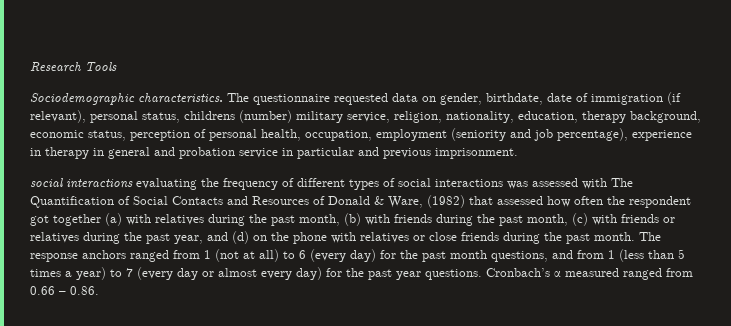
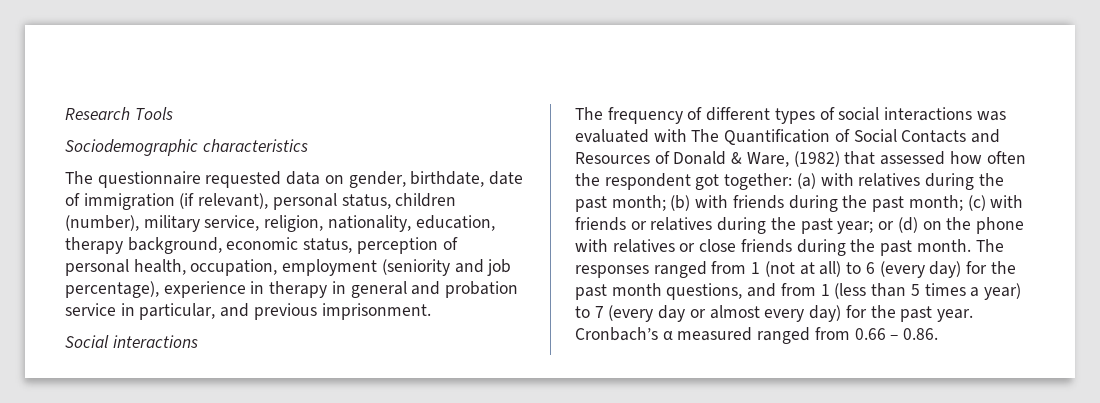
- Sociodemographic characteristics. The questionnaire requested data on gender, birthdate, date of immigration (if relevant), personal status, childrens (number) military service, religion, nationality, education, therapy background, economic status, perception of personal health, occupation, employment (seniority and job percentage), experience in therapy in general and probation service in particular and previous imprisonment.
+ Sociodemographic characteristics
+ The questionnaire requested data on gender, birthdate, date of immigration (if relevant), personal status, children (number), military service, religion, nationality, education, therapy background, economic status, perception of personal health, occupation, employment (seniority and job percentage), experience in therapy in general and probation service in particular, and previous imprisonment.
- social interactions evaluating the frequency of different types of social interactions was assessed with The Quantification of Social Contacts and Resources of Donald & Ware, (1982) that assessed how often the respondent got together (a) with relatives during the past month, (b) with friends during the past month, (c) with friends or relatives during the past year, and (d) on the phone with relatives or close friends during the past month.
+ Social interactions
+ The frequency of different types of social interactions was evaluated with The Quantification of Social Contacts and Resources of Donald & Ware, (1982) that assessed how often the respondent got together: (a) with relatives during the past month; (b) with friends during the past month; (c) with friends or relatives during the past year; or (d) on the phone with relatives or close friends during the past month.
- The response anchors ranged from 1 (not at all) to 6 (every day) for the past month questions, and from 1 (less than 5 times a year) to 7 (every day or almost every day) for the past year questions.
+ The responses ranged from 1 (not at all) to 6 (every day) for the past month questions, and from 1 (less than 5 times a year) to 7 (every day or almost every day) for the past year.

